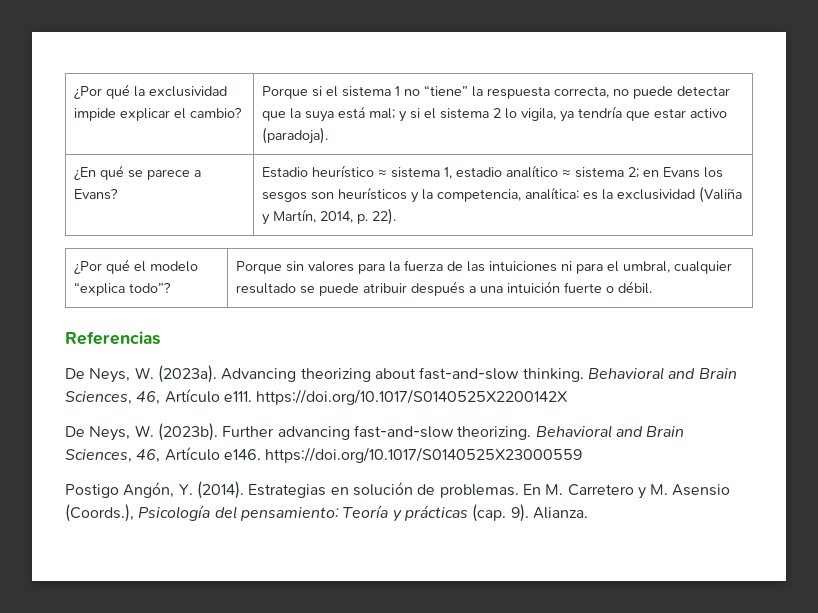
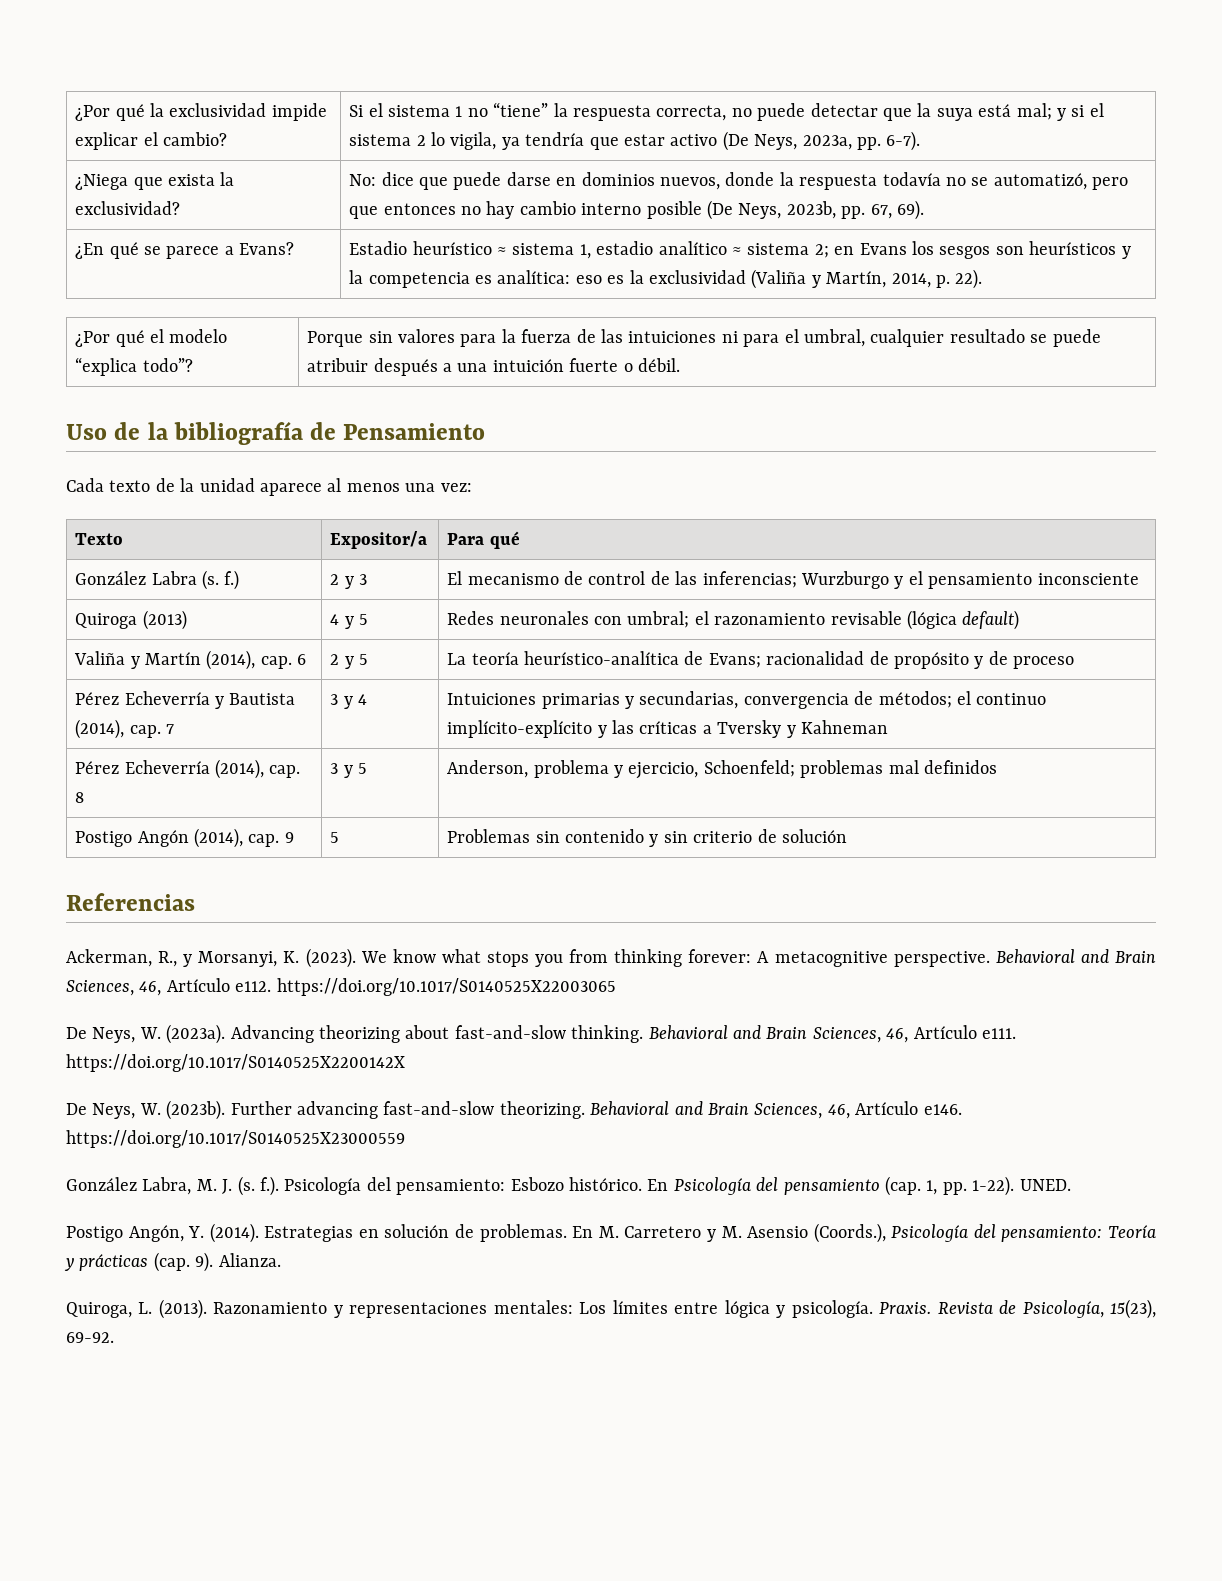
- Porque si el sistema 1 no “tiene” la respuesta correcta, no puede detectar que la suya está mal; y si el sistema 2 lo vigila, ya tendría que estar activo (paradoja).
+ Si el sistema 1 no “tiene” la respuesta correcta, no puede detectar que la suya está mal; y si el sistema 2 lo vigila, ya tendría que estar activo (De Neys, 2023a, pp. 6-7).
+ ¿Niega que exista la exclusividad? | No: dice que puede darse en dominios nuevos, donde la respuesta todavía no se automatizó, pero que entonces no hay cambio interno posible (De Neys, 2023b, pp. 67, 69).
- ¿En qué se parece a Evans? | Estadio heurístico ≈ sistema 1, estadio analítico ≈ sistema 2; en Evans los sesgos son heurísticos y la competencia, analítica: es la exclusividad (Valiña y Martín, 2014, p. 22).
+ ¿En qué se parece a Evans? | Estadio heurístico ≈ sistema 1, estadio analítico ≈ sistema 2; en Evans los sesgos son heurísticos y la competencia es analítica: eso es la exclusividad (Valiña y Martín, 2014, p. 22).
+ Uso de la bibliografía de Pensamiento
+ Cada texto de la unidad aparece al menos una vez:
+ Texto | Expositor/a | Para qué
+ González Labra (s. f.) | 2 y 3 | El mecanismo de control de las inferencias; Wurzburgo y el pensamiento inconsciente
+ Quiroga (2013) | 4 y 5 | Redes neuronales con umbral; el razonamiento revisable (lógica default)
+ Valiña y Martín (2014), cap. 6 | 2 y 5 | La teoría heurístico-analítica de Evans; racionalidad de propósito y de proceso
+ Pérez Echeverría y Bautista (2014), cap. 7 | 3 y 4 | Intuiciones primarias y secundarias, convergencia de métodos; el continuo implícito-explícito y las críticas a Tversky y Kahneman
+ Pérez Echeverría (2014), cap. 8 | 3 y 5 | Anderson, problema y ejercicio, Schoenfeld; problemas mal definidos
+ Postigo Angón (2014), cap. 9 | 5 | Problemas sin contenido y sin criterio de solución
  Referencias
+ Ackerman, R., y Morsanyi, K. (2023). We know what stops you from thinking forever: A metacognitive perspective. Behavioral and Brain Sciences, 46, Artículo e112. https://doi.org/10.1017/S0140525X22003065
+ González Labra, M. J. (s. f.). Psicología del pensamiento: Esbozo histórico. En Psicología del pensamiento (cap. 1, pp. 1-22). UNED.
+ Quiroga, L. (2013). Razonamiento y representaciones mentales: Los límites entre lógica y psicología. Praxis. Revista de Psicología, 15(23), 69-92.

